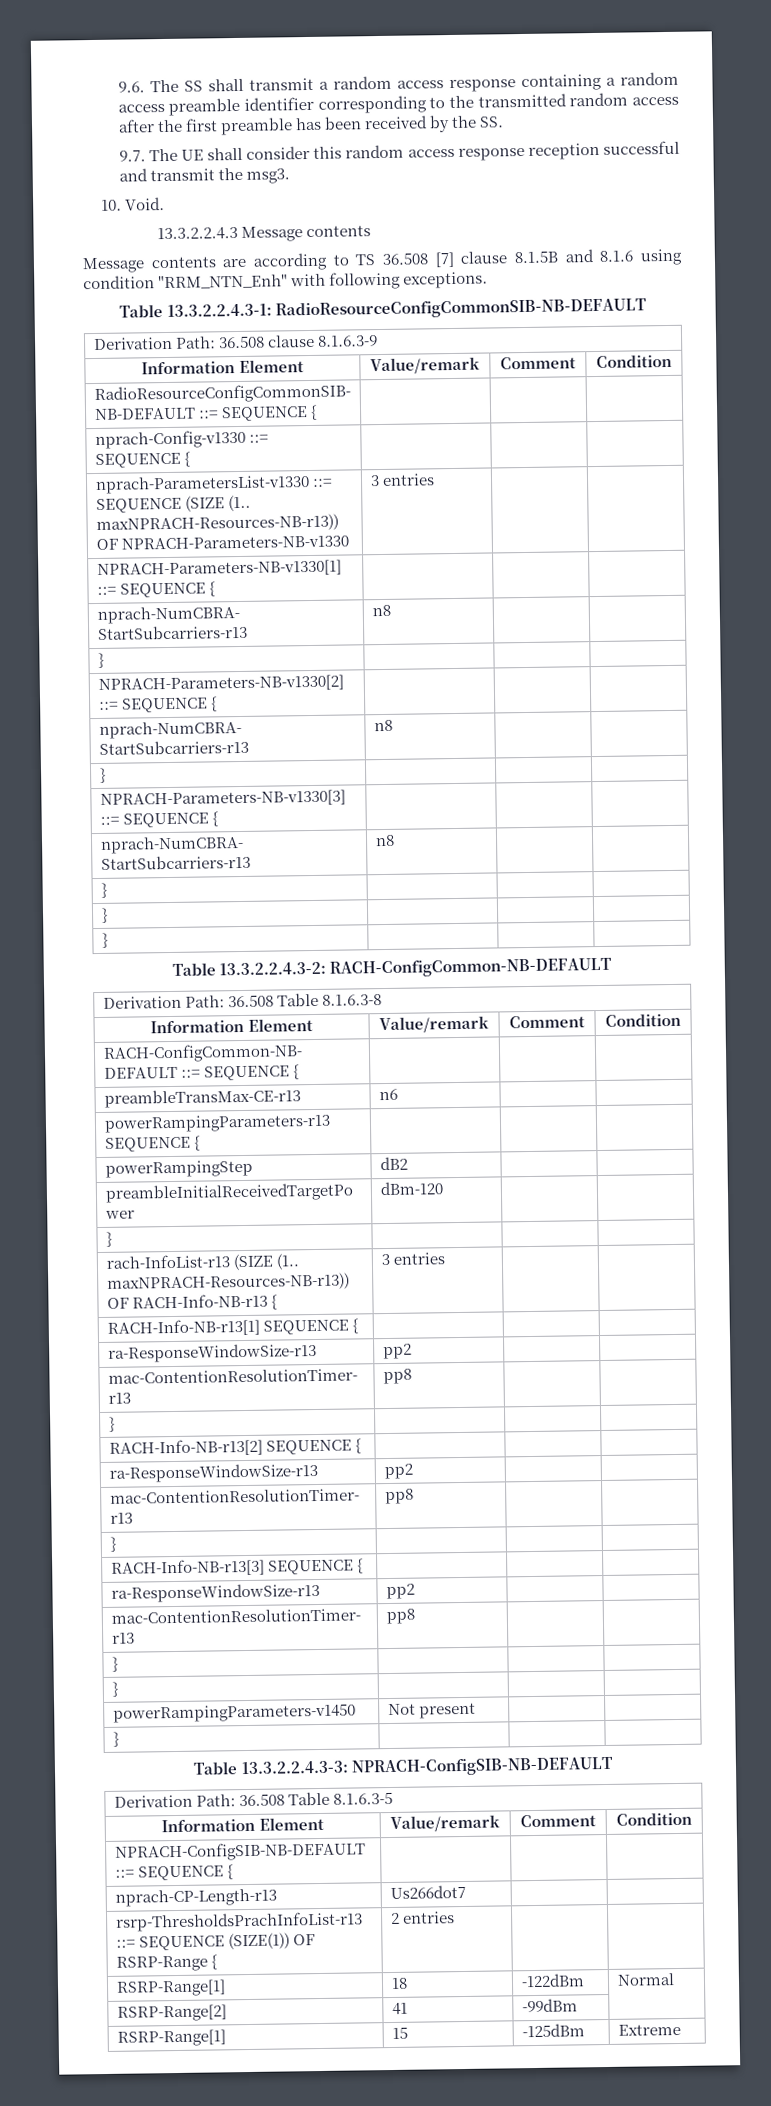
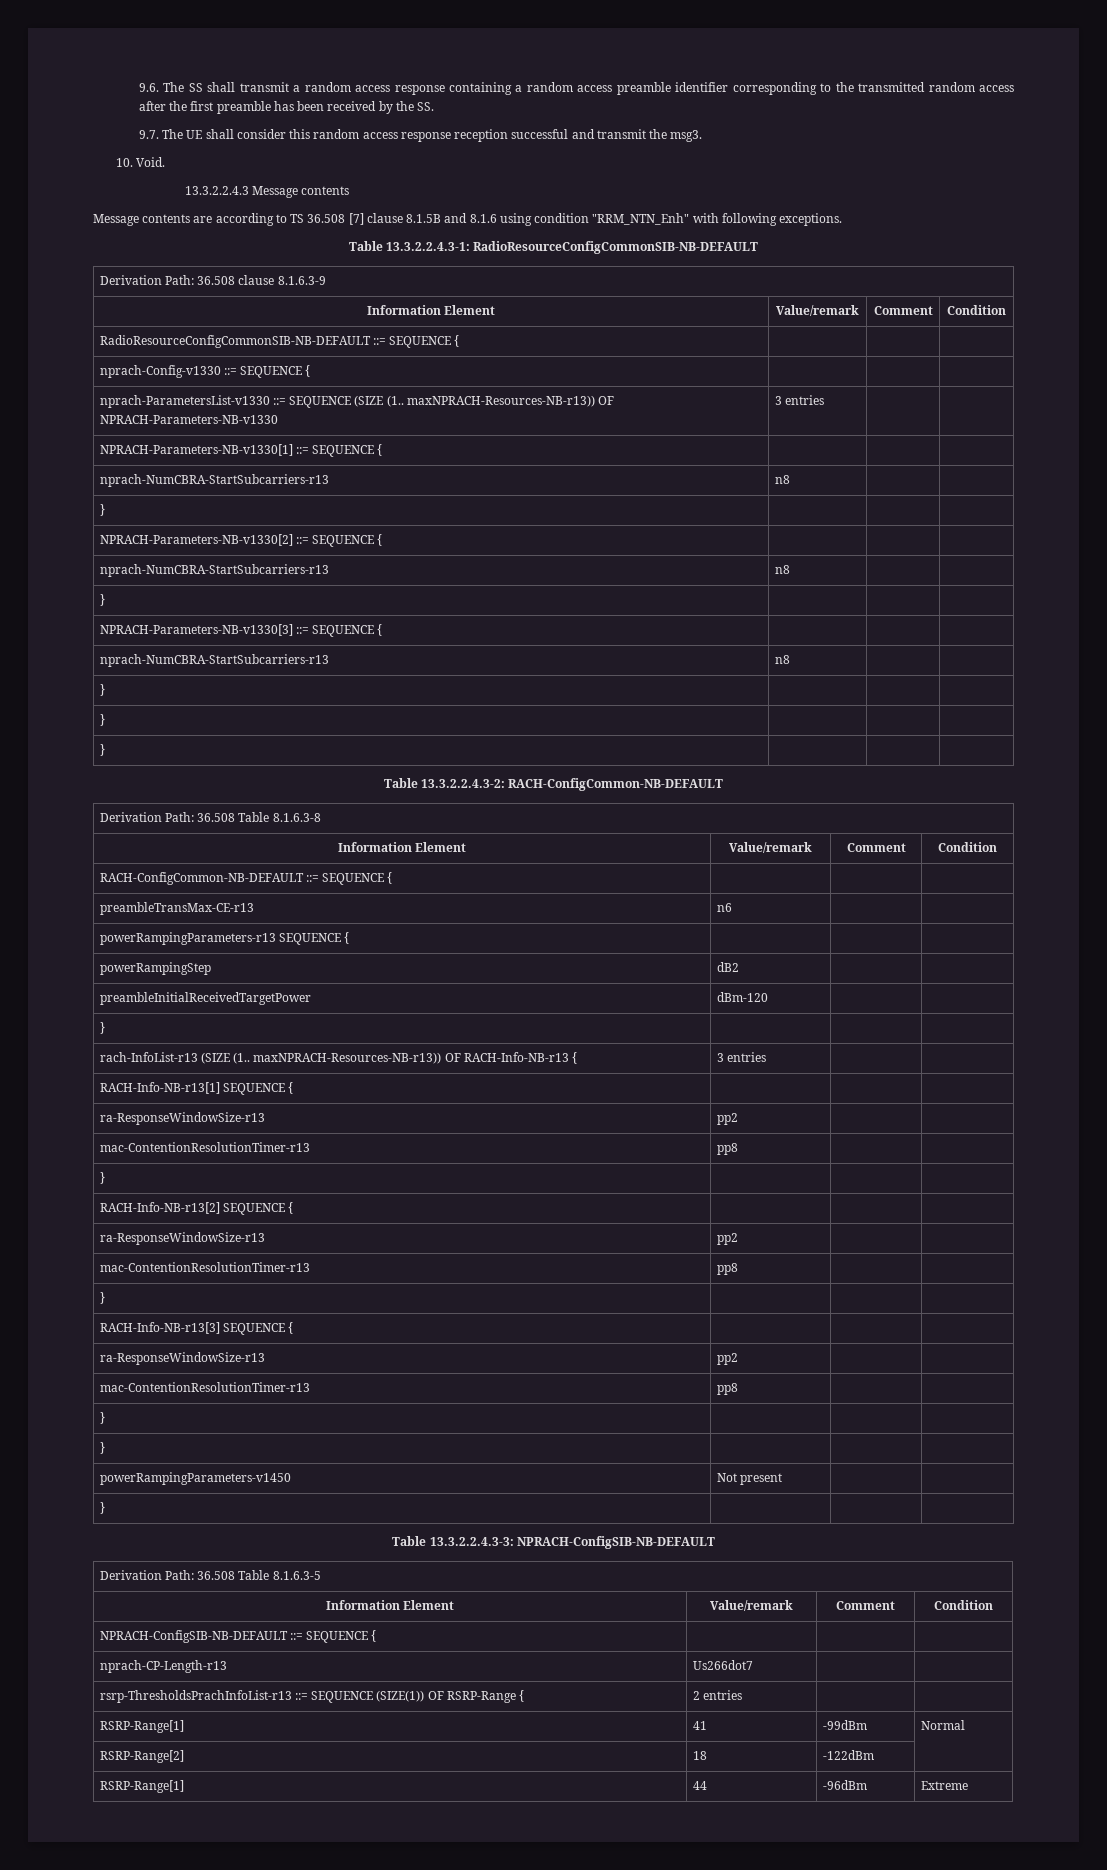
- RSRP-Range[1] | 18 | -122dBm | Normal
+ RSRP-Range[1] | 41 | -99dBm | Normal
- RSRP-Range[2] | 41 | -99dBm |
- RSRP-Range[1] | 15 | -125dBm | Extreme
+ RSRP-Range[2] | 18 | -122dBm |
+ RSRP-Range[1] | 44 | -96dBm | Extreme

